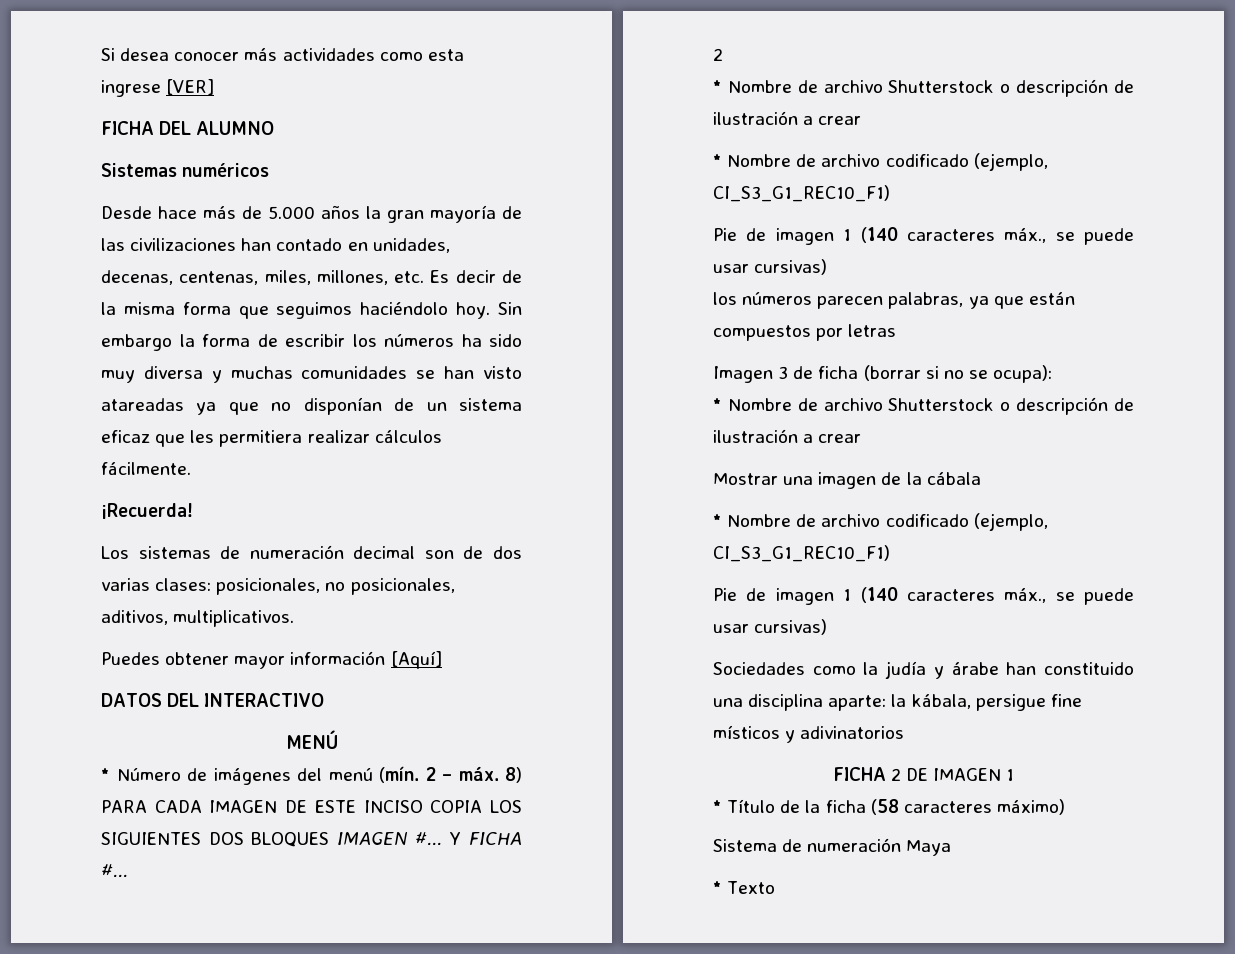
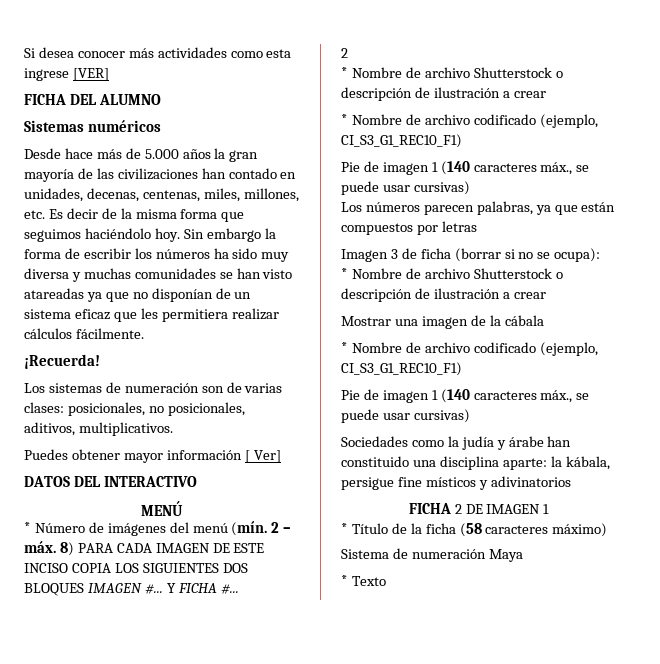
- Los sistemas de numeración decimal son de dos varias clases: posicionales, no posicionales, aditivos, multiplicativos.
+ Los sistemas de numeración son de varias clases: posicionales, no posicionales, aditivos, multiplicativos.
- Puedes obtener mayor información [Aquí]
+ Puedes obtener mayor información [ Ver]
- los números parecen palabras, ya que están compuestos por letras
+ Los números parecen palabras, ya que están compuestos por letras

